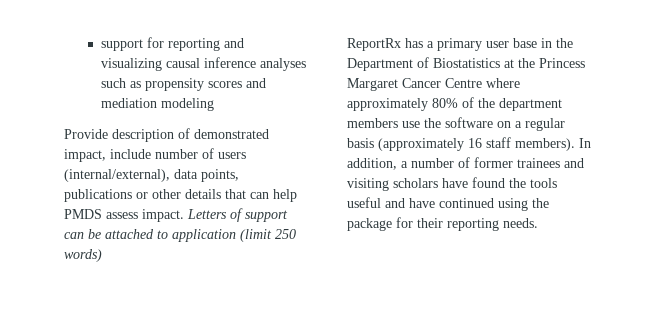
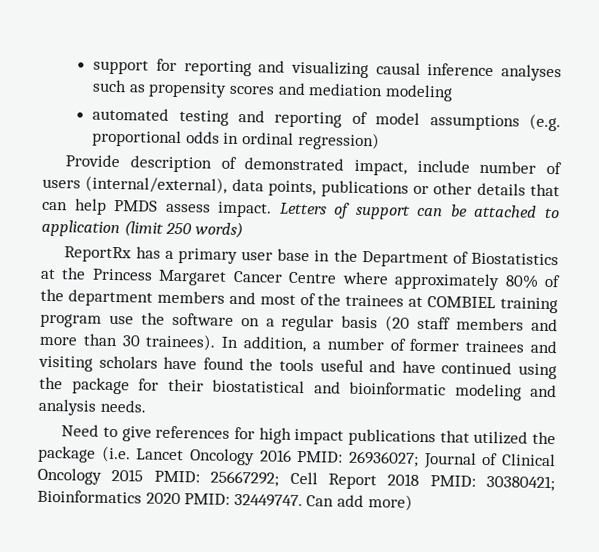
+ automated testing and reporting of model assumptions (e.g. proportional odds in ordinal regression)
- ReportRx has a primary user base in the Department of Biostatistics at the Princess Margaret Cancer Centre where approximately 80% of the department members use the software on a regular basis (approximately 16 staff members).
+ ReportRx has a primary user base in the Department of Biostatistics at the Princess Margaret Cancer Centre where approximately 80% of the department members and most of the trainees at COMBIEL training program use the software on a regular basis (20 staff members and more than 30 trainees).
- In addition, a number of former trainees and visiting scholars have found the tools useful and have continued using the package for their reporting needs.
+ In addition, a number of former trainees and visiting scholars have found the tools useful and have continued using the package for their biostatistical and bioinformatic modeling and analysis needs.
+ Need to give references for high impact publications that utilized the package (i.e. Lancet Oncology 2016 PMID: 26936027; Journal of Clinical Oncology 2015 PMID: 25667292; Cell Report 2018 PMID: 30380421; Bioinformatics 2020 PMID: 32449747. Can add more)

